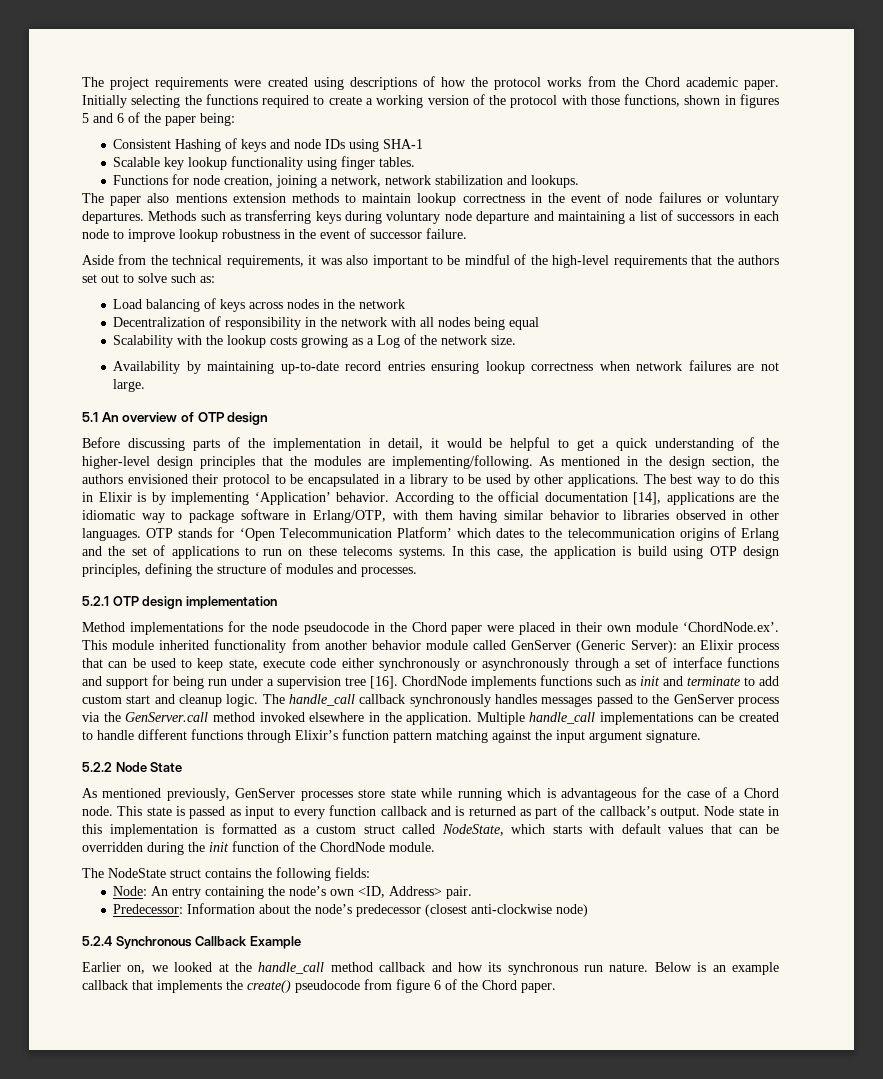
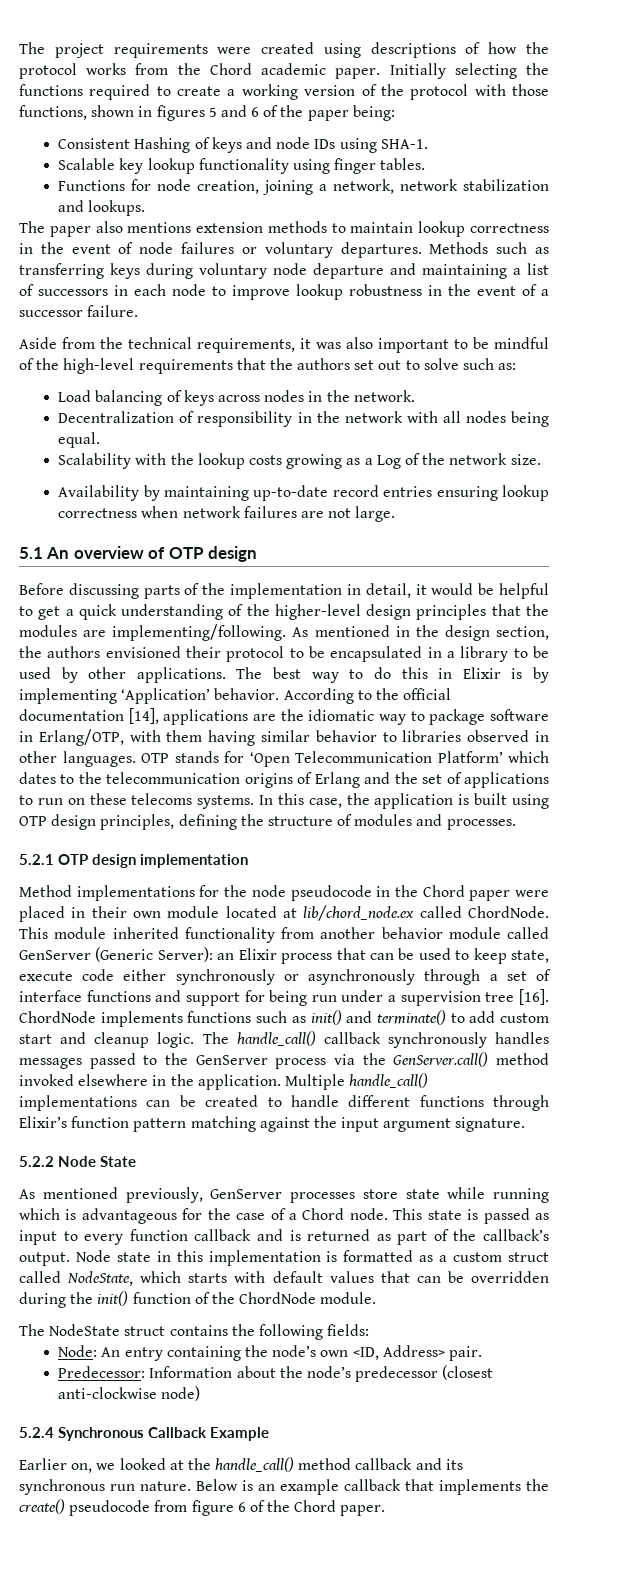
- Consistent Hashing of keys and node IDs using SHA-1
+ Consistent Hashing of keys and node IDs using SHA-1.
- Methods such as transferring keys during voluntary node departure and maintaining a list of successors in each node to improve lookup robustness in the event of successor failure.
+ Methods such as transferring keys during voluntary node departure and maintaining a list of successors in each node to improve lookup robustness in the event of a successor failure.
- Load balancing of keys across nodes in the network
+ Load balancing of keys across nodes in the network.
- Decentralization of responsibility in the network with all nodes being equal
+ Decentralization of responsibility in the network with all nodes being equal.
- In this case, the application is build using OTP design principles, defining the structure of modules and processes.
+ In this case, the application is built using OTP design principles, defining the structure of modules and processes.
- Method implementations for the node pseudocode in the Chord paper were placed in their own module ‘ChordNode.ex’. This module inherited functionality from another behavior module called GenServer (Generic Server): an Elixir process that can be used to keep state, execute code either synchronously or asynchronously through a set of interface functions and support for being run under a supervision tree [16].
+ Method implementations for the node pseudocode in the Chord paper were placed in their own module located at lib/chord_node.ex called ChordNode. This module inherited functionality from another behavior module called GenServer (Generic Server): an Elixir process that can be used to keep state, execute code either synchronously or asynchronously through a set of interface functions and support for being run under a supervision tree [16].
- ChordNode implements functions such as init and terminate to add custom start and cleanup logic.
+ ChordNode implements functions such as init() and terminate() to add custom start and cleanup logic.
- The handle_call callback synchronously handles messages passed to the GenServer process via the GenServer.call method invoked elsewhere in the application.
+ The handle_call() callback synchronously handles messages passed to the GenServer process via the GenServer.call() method invoked elsewhere in the application.
- Multiple handle_call implementations can be created to handle different functions through Elixir’s function pattern matching against the input argument signature.
+ Multiple handle_call() implementations can be created to handle different functions through Elixir’s function pattern matching against the input argument signature.
- Node state in this implementation is formatted as a custom struct called NodeState, which starts with default values that can be overridden during the init function of the ChordNode module.
+ Node state in this implementation is formatted as a custom struct called NodeState, which starts with default values that can be overridden during the init() function of the ChordNode module.
- Earlier on, we looked at the handle_call method callback and how its synchronous run nature.
+ Earlier on, we looked at the handle_call() method callback and its synchronous run nature.

